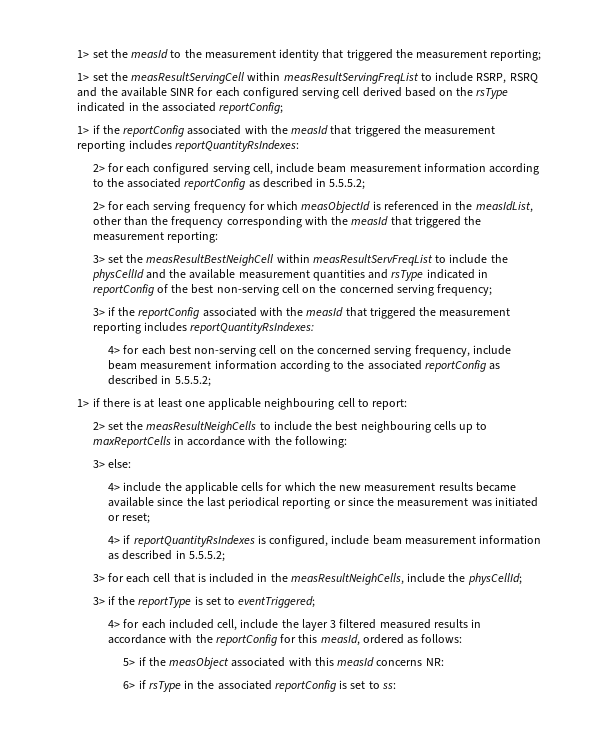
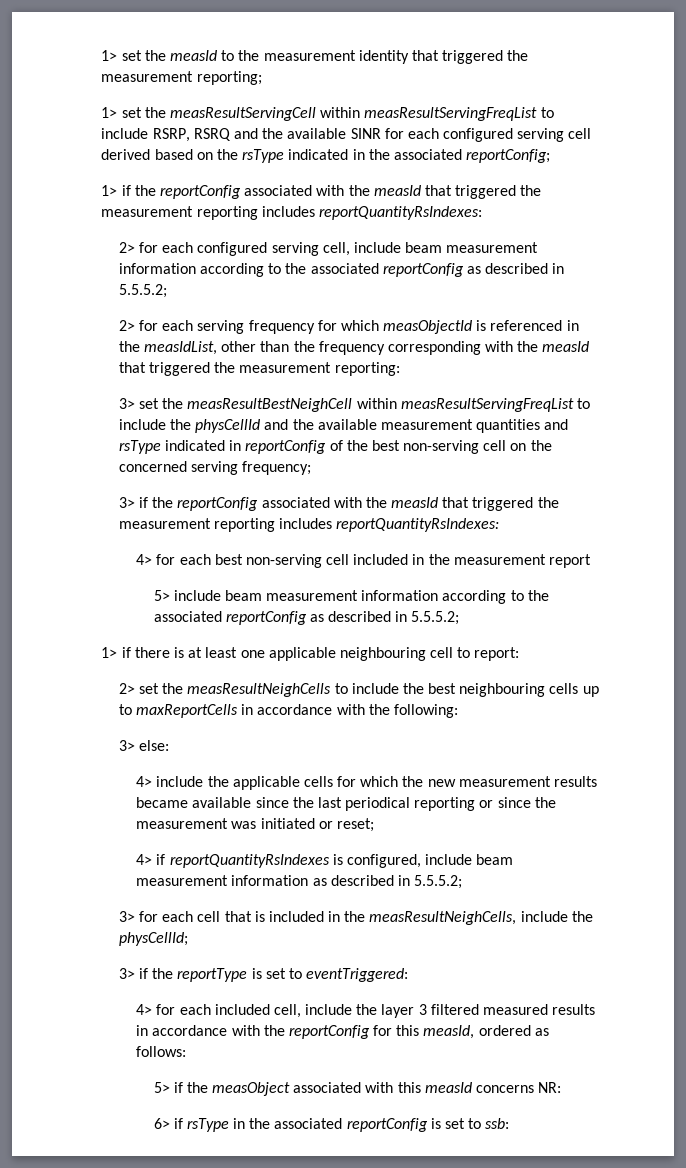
- 3> set the measResultBestNeighCell within measResultServFreqList to include the physCellId and the available measurement quantities and rsType indicated in reportConfig of the best non-serving cell on the concerned serving frequency;
+ 3> set the measResultBestNeighCell within measResultServingFreqList to include the physCellId and the available measurement quantities and rsType indicated in reportConfig of the best non-serving cell on the concerned serving frequency;
- 4> for each best non-serving cell on the concerned serving frequency, include beam measurement information according to the associated reportConfig as described in 5.5.5.2;
+ 4> for each best non-serving cell included in the measurement report
+ 5> include beam measurement information according to the associated reportConfig as described in 5.5.5.2;
- 3> if the reportType is set to eventTriggered;
+ 3> if the reportType is set to eventTriggered:
- 6> if rsType in the associated reportConfig is set to ss:
+ 6> if rsType in the associated reportConfig is set to ssb:

